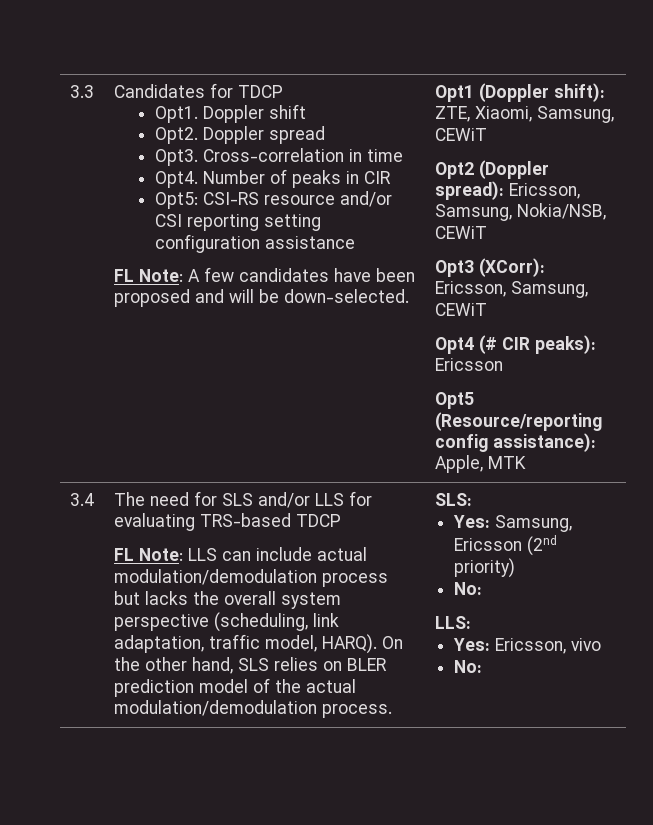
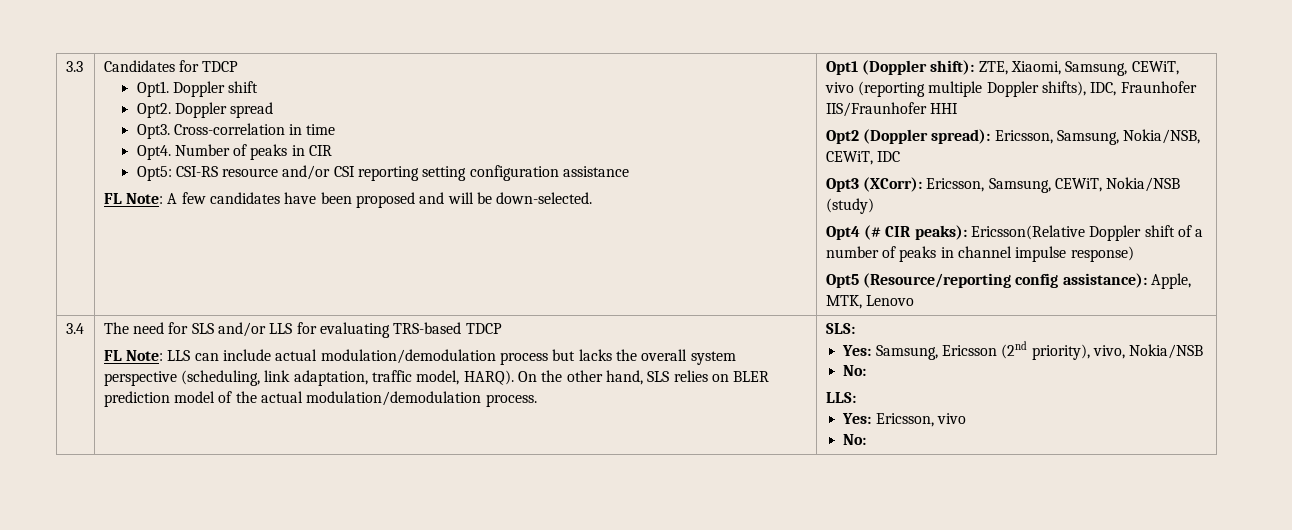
- Opt1 (Doppler shift): ZTE, Xiaomi, Samsung, CEWiT
+ Opt1 (Doppler shift): ZTE, Xiaomi, Samsung, CEWiT, vivo (reporting multiple Doppler shifts), IDC, Fraunhofer IIS/Fraunhofer HHI
- Opt2 (Doppler spread): Ericsson, Samsung, Nokia/NSB, CEWiT
+ Opt2 (Doppler spread): Ericsson, Samsung, Nokia/NSB, CEWiT, IDC
- Opt3 (XCorr): Ericsson, Samsung, CEWiT
+ Opt3 (XCorr): Ericsson, Samsung, CEWiT, Nokia/NSB (study)
- Opt4 (# CIR peaks): Ericsson
+ Opt4 (# CIR peaks): Ericsson(Relative Doppler shift of a number of peaks in channel impulse response)
- Opt5 (Resource/reporting config assistance): Apple, MTK
+ Opt5 (Resource/reporting config assistance): Apple, MTK, Lenovo
- Yes: Samsung, Ericsson (2nd priority)
+ Yes: Samsung, Ericsson (2nd priority), vivo, Nokia/NSB

